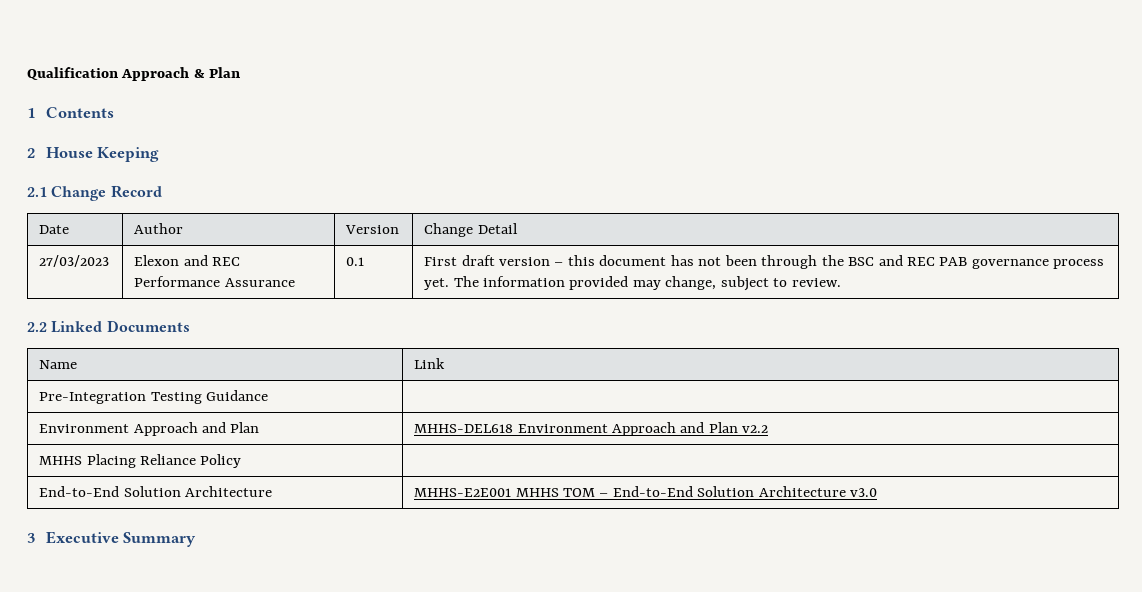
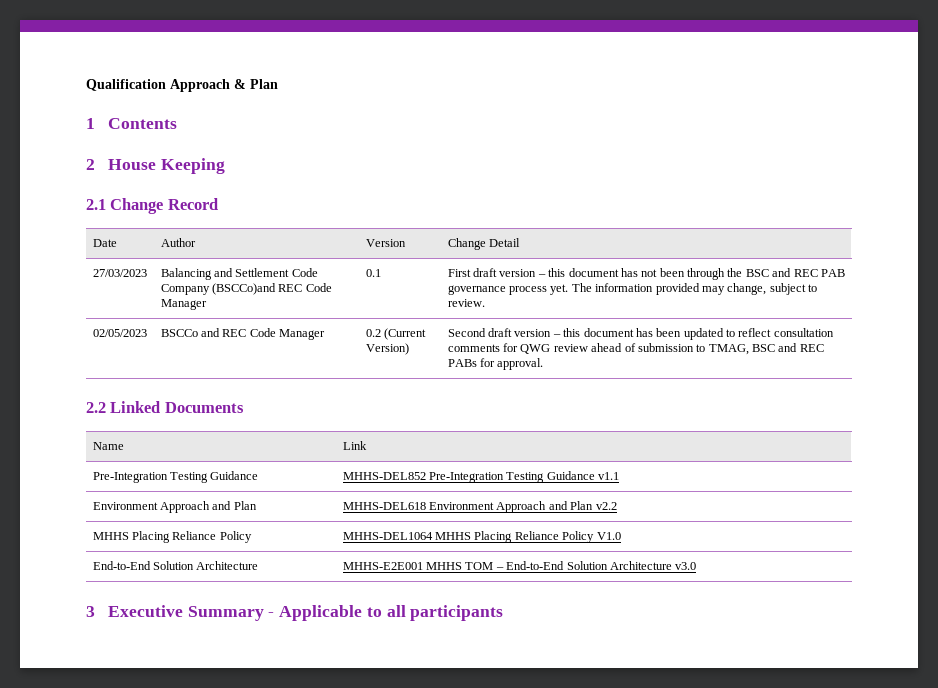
- 27/03/2023 | Elexon and REC Performance Assurance | 0.1 | First draft version – this document has not been through the BSC and REC PAB governance process yet. The information provided may change, subject to review.
+ 27/03/2023 | Balancing and Settlement Code Company (BSCCo)and REC Code Manager | 0.1 | First draft version – this document has not been through the BSC and REC PAB governance process yet. The information provided may change, subject to review.
+ 02/05/2023 | BSCCo and REC Code Manager | 0.2 (Current Version) | Second draft version – this document has been updated to reflect consultation comments for QWG review ahead of submission to TMAG, BSC and REC PABs for approval.
- Pre-Integration Testing Guidance |
+ Pre-Integration Testing Guidance | MHHS-DEL852 Pre-Integration Testing Guidance v1.1
- MHHS Placing Reliance Policy |
+ MHHS Placing Reliance Policy | MHHS-DEL1064 MHHS Placing Reliance Policy V1.0
- 3 Executive Summary
+ 3 Executive Summary - Applicable to all participants

